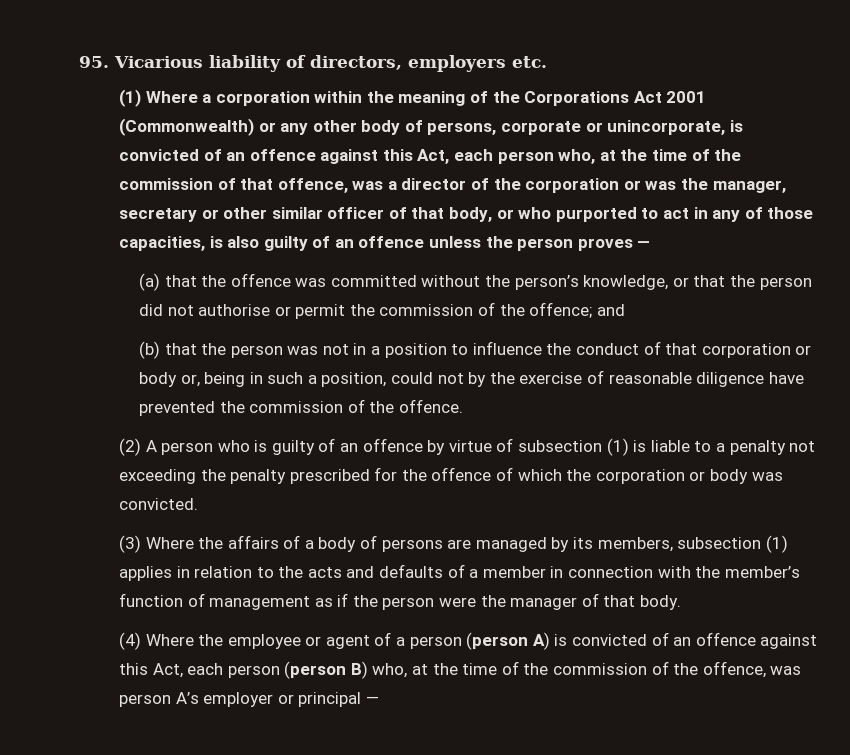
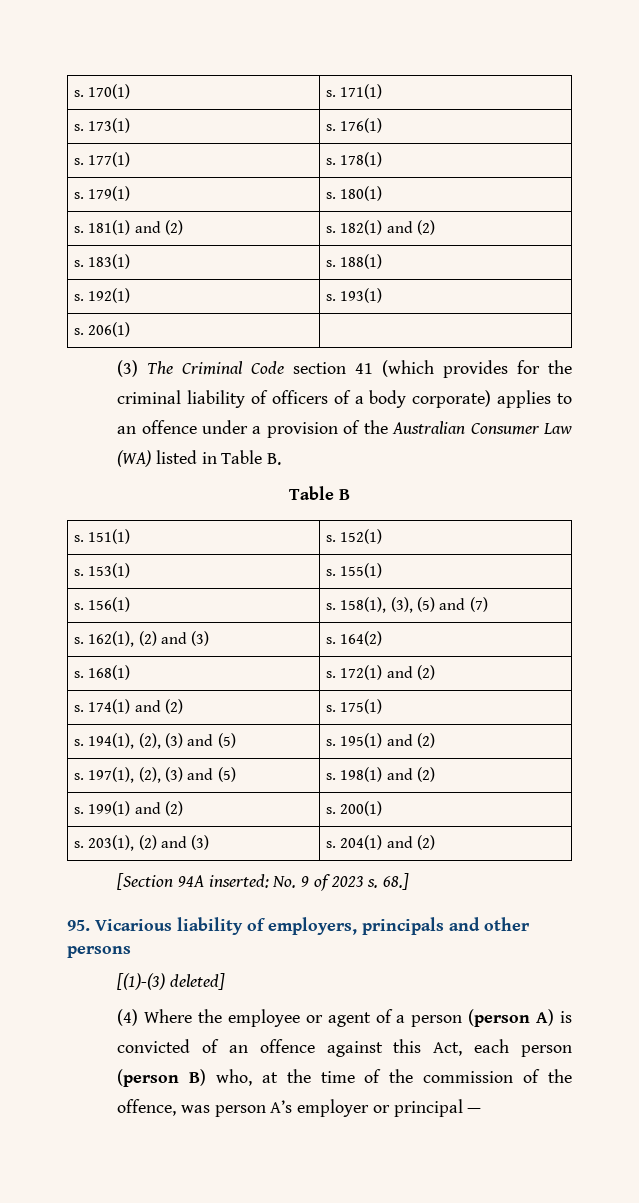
- 95. Vicarious liability of directors, employers etc.
- (1) Where a corporation within the meaning of the Corporations Act 2001 (Commonwealth) or any other body of persons, corporate or unincorporate, is convicted of an offence against this Act, each person who, at the time of the commission of that offence, was a director of the corporation or was the manager, secretary or other similar officer of that body, or who purported to act in any of those capacities, is also guilty of an offence unless the person proves —
- (a) that the offence was committed without the person’s knowledge, or that the person did not authorise or permit the commission of the offence; and
- (b) that the person was not in a position to influence the conduct of that corporation or body or, being in such a position, could not by the exercise of reasonable diligence have prevented the commission of the offence.
- (2) A person who is guilty of an offence by virtue of subsection (1) is liable to a penalty not exceeding the penalty prescribed for the offence of which the corporation or body was convicted.
- (3) Where the affairs of a body of persons are managed by its members, subsection (1) applies in relation to the acts and defaults of a member in connection with the member’s function of management as if the person were the manager of that body.
+ s. 170(1) | s. 171(1)
+ s. 173(1) | s. 176(1)
+ s. 177(1) | s. 178(1)
+ s. 179(1) | s. 180(1)
+ s. 181(1) and (2) | s. 182(1) and (2)
+ s. 183(1) | s. 188(1)
+ s. 192(1) | s. 193(1)
+ s. 206(1) |
+ (3) The Criminal Code section 41 (which provides for the criminal liability of officers of a body corporate) applies to an offence under a provision of the Australian Consumer Law (WA) listed in Table B.
+ Table B
+ s. 151(1) | s. 152(1)
+ s. 153(1) | s. 155(1)
+ s. 156(1) | s. 158(1), (3), (5) and (7)
+ s. 162(1), (2) and (3) | s. 164(2)
+ s. 168(1) | s. 172(1) and (2)
+ s. 174(1) and (2) | s. 175(1)
+ s. 194(1), (2), (3) and (5) | s. 195(1) and (2)
+ s. 197(1), (2), (3) and (5) | s. 198(1) and (2)
+ s. 199(1) and (2) | s. 200(1)
+ s. 203(1), (2) and (3) | s. 204(1) and (2)
+ [Section 94A inserted: No. 9 of 2023 s. 68.]
+ 95. Vicarious liability of employers, principals and other persons
+ [(1)-(3) deleted]

